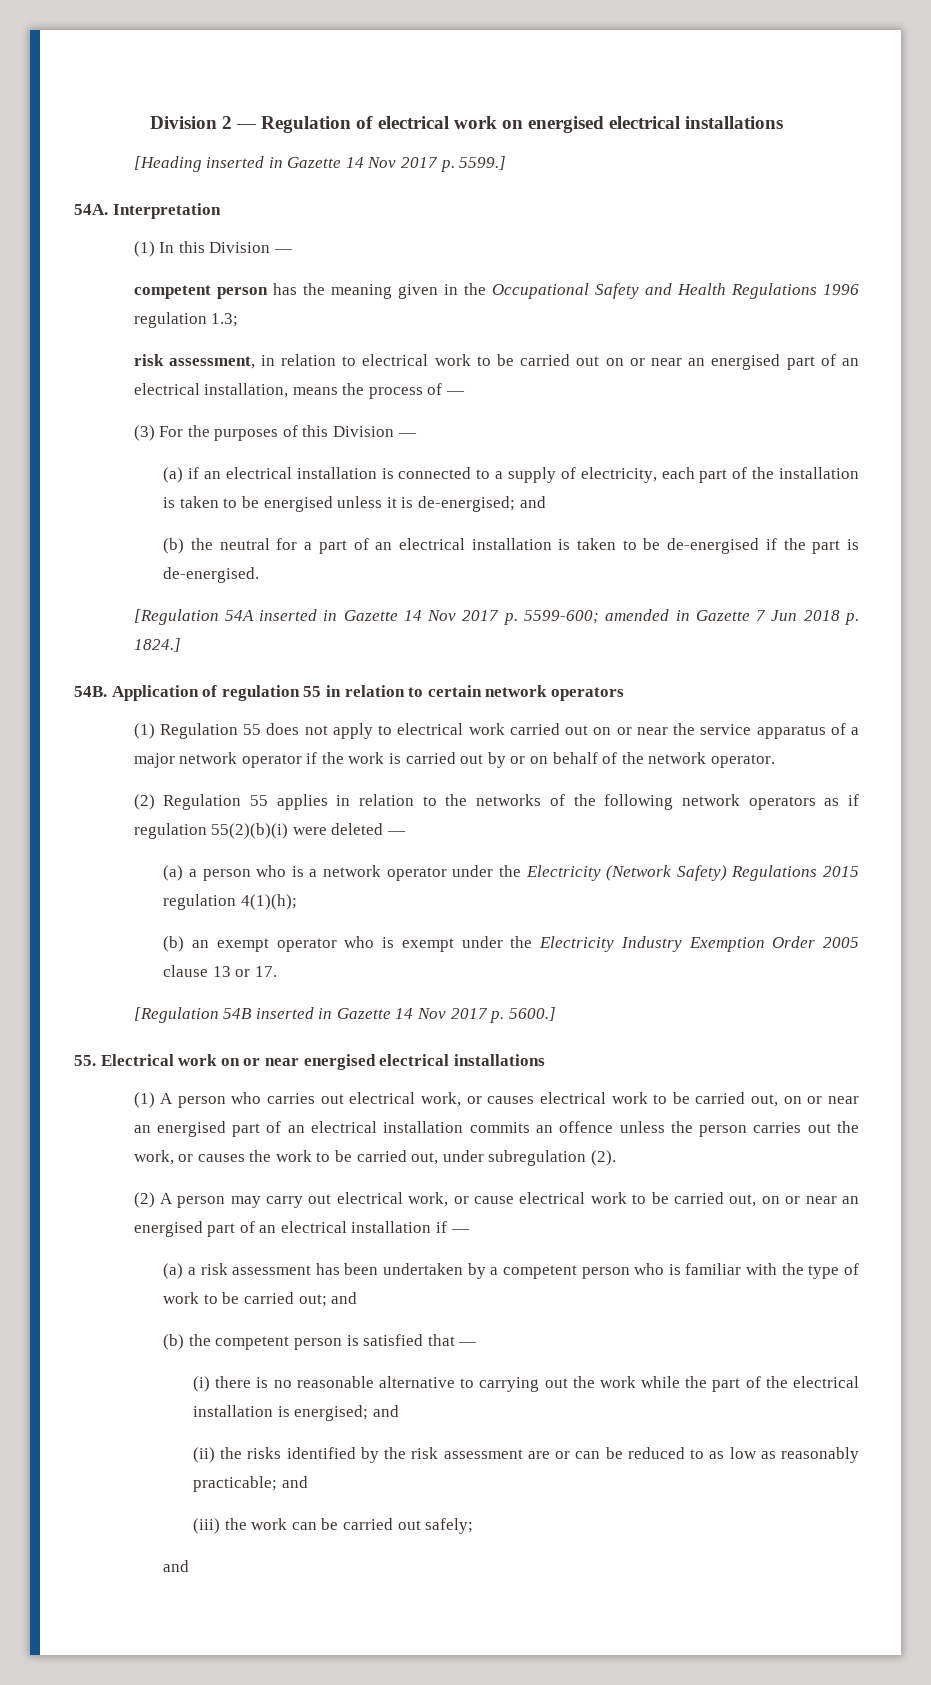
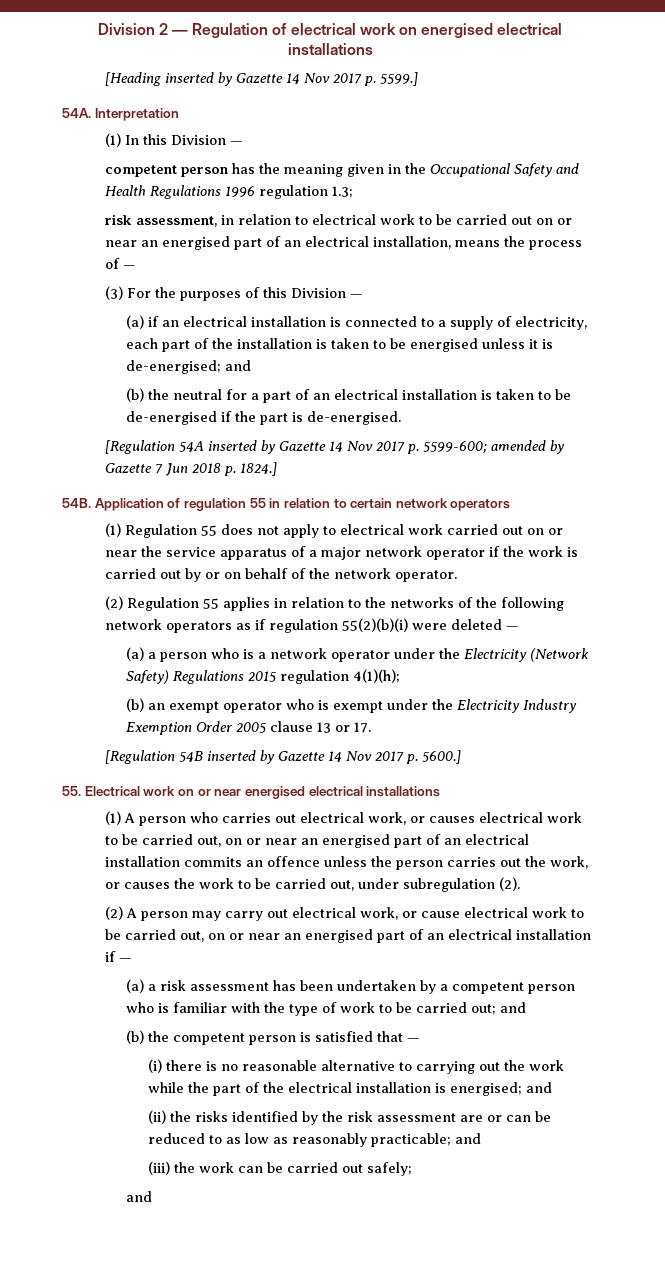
- [Heading inserted in Gazette 14 Nov 2017 p. 5599.]
+ [Heading inserted by Gazette 14 Nov 2017 p. 5599.]
- [Regulation 54A inserted in Gazette 14 Nov 2017 p. 5599-600; amended in Gazette 7 Jun 2018 p. 1824.]
+ [Regulation 54A inserted by Gazette 14 Nov 2017 p. 5599-600; amended by Gazette 7 Jun 2018 p. 1824.]
- [Regulation 54B inserted in Gazette 14 Nov 2017 p. 5600.]
+ [Regulation 54B inserted by Gazette 14 Nov 2017 p. 5600.]

